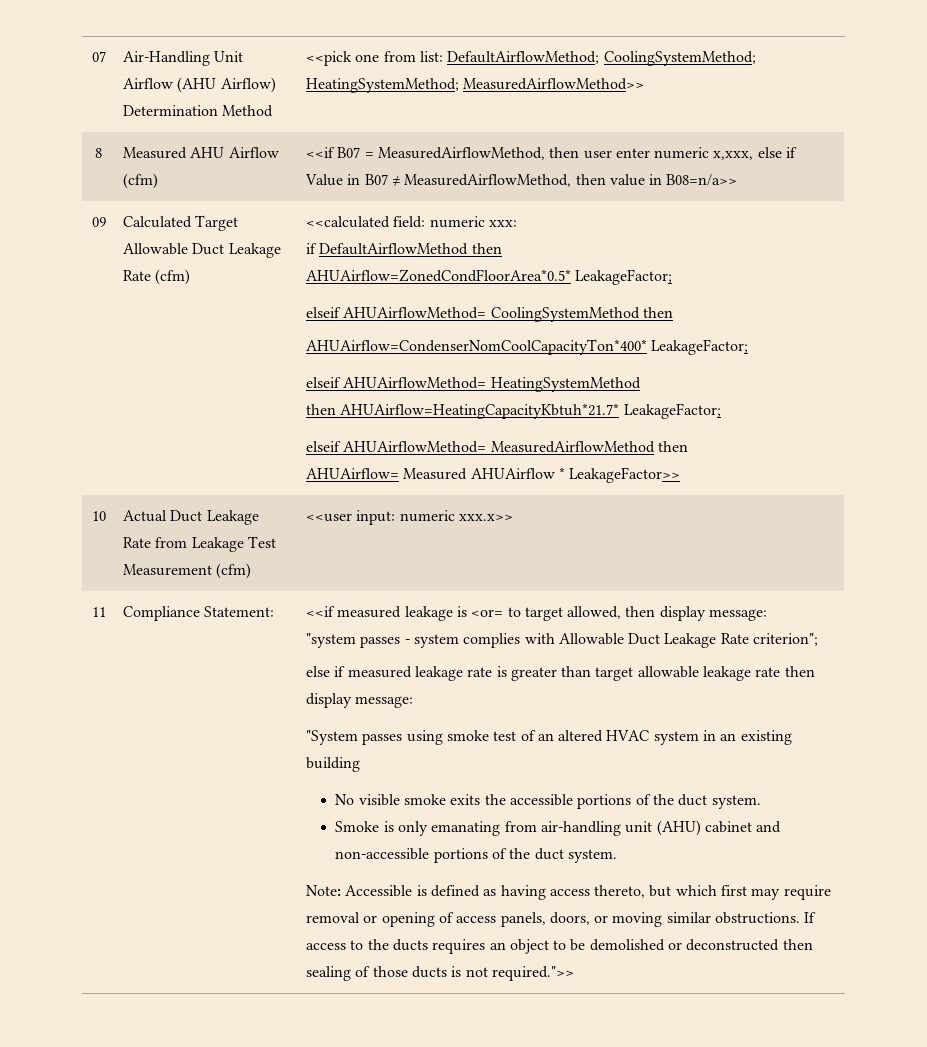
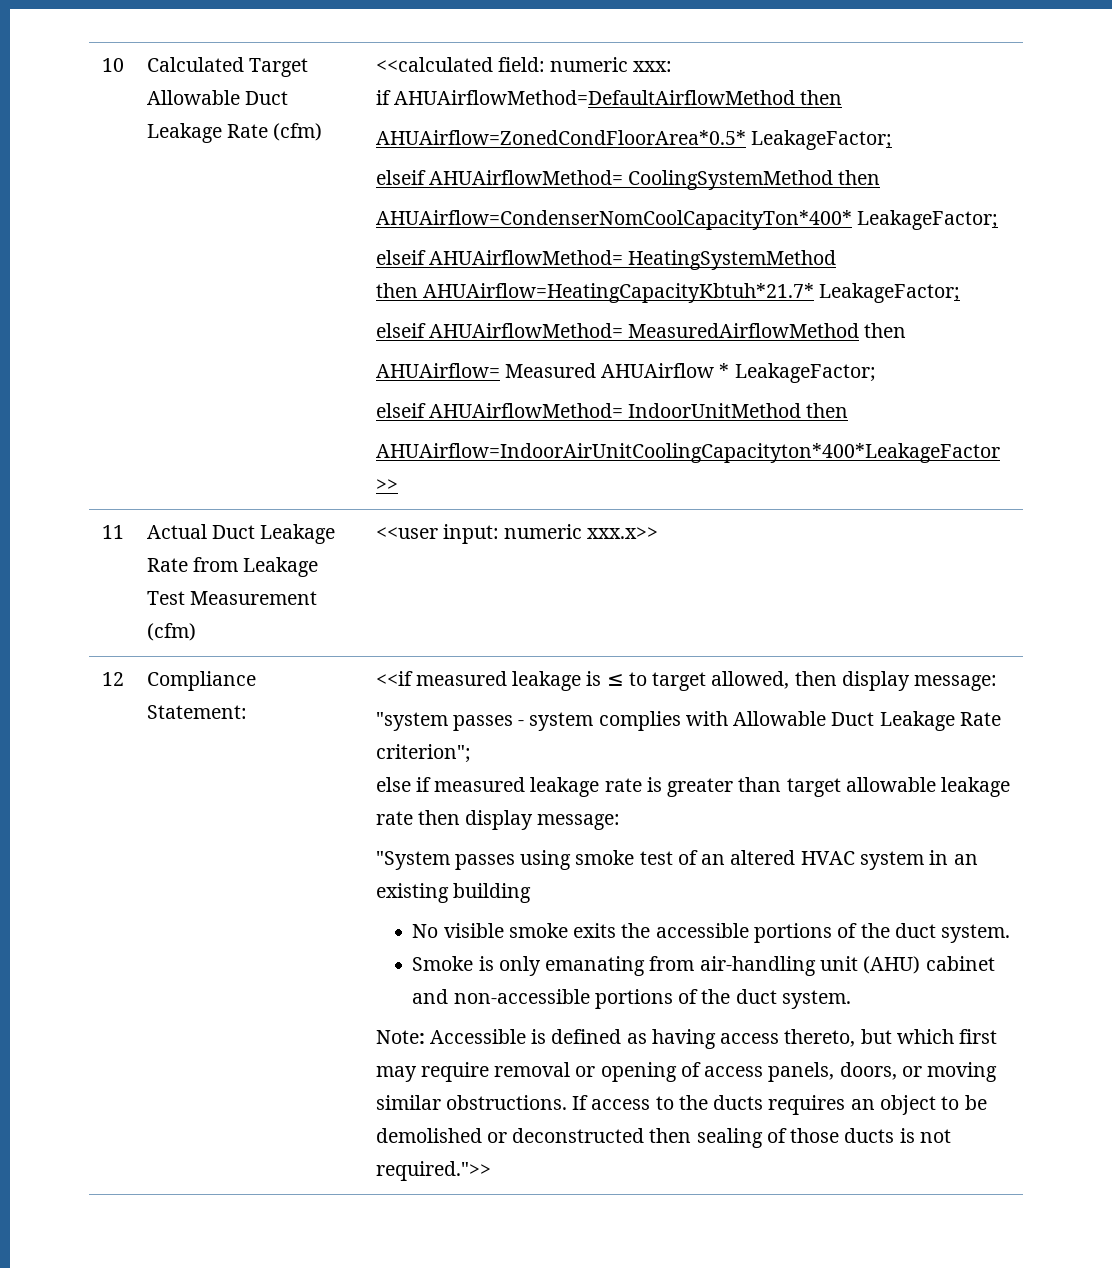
- 07 | Air-Handling Unit Airflow (AHU Airflow) Determination Method | <<pick one from list: DefaultAirflowMethod; CoolingSystemMethod; HeatingSystemMethod; MeasuredAirflowMethod>>
- 8 | Measured AHU Airflow (cfm) | <<if B07 = MeasuredAirflowMethod, then user enter numeric x,xxx, else if Value in B07 ≠ MeasuredAirflowMethod, then value in B08=n/a>>
- 09 | Calculated Target Allowable Duct Leakage Rate (cfm) | <<calculated field: numeric xxx:
- if DefaultAirflowMethod then
+ 10 | Calculated Target Allowable Duct Leakage Rate (cfm) | <<calculated field: numeric xxx:
+ if AHUAirflowMethod=DefaultAirflowMethod then
  AHUAirflow=ZonedCondFloorArea*0.5* LeakageFactor;
  elseif AHUAirflowMethod= CoolingSystemMethod then
  AHUAirflow=CondenserNomCoolCapacityTon*400* LeakageFactor;
  elseif AHUAirflowMethod= HeatingSystemMethod
  then AHUAirflow=HeatingCapacityKbtuh*21.7* LeakageFactor;
  elseif AHUAirflowMethod= MeasuredAirflowMethod then
- AHUAirflow= Measured AHUAirflow * LeakageFactor>>
- 10 | Actual Duct Leakage Rate from Leakage Test Measurement (cfm) | <<user input: numeric xxx.x>>
+ AHUAirflow= Measured AHUAirflow * LeakageFactor;
+ elseif AHUAirflowMethod= IndoorUnitMethod then
+ AHUAirflow=IndoorAirUnitCoolingCapacityton*400*LeakageFactor >>
+ 11 | Actual Duct Leakage Rate from Leakage Test Measurement (cfm) | <<user input: numeric xxx.x>>
- 11
+ 12
- <<if measured leakage is <or= to target allowed, then display message:
+ <<if measured leakage is ≤ to target allowed, then display message:

